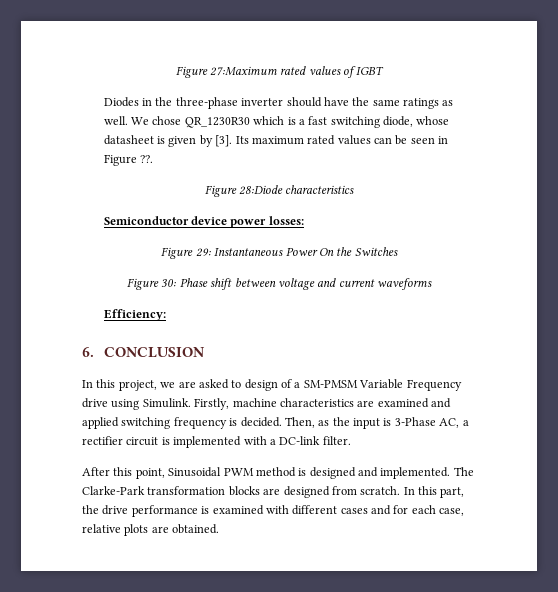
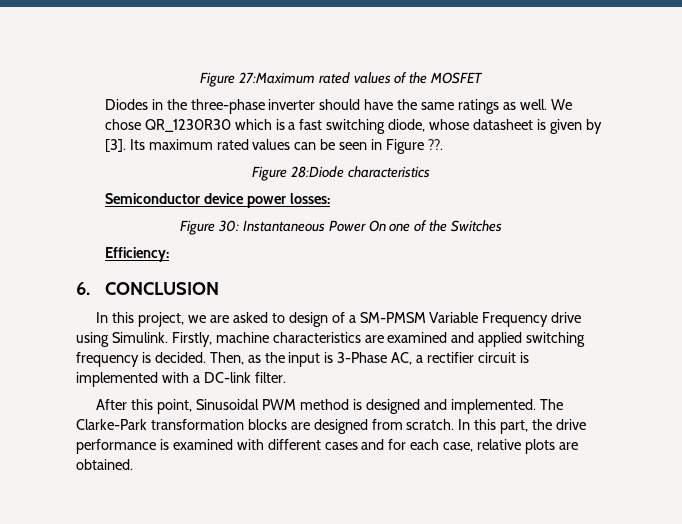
- Figure 27:Maximum rated values of IGBT
+ Figure 27:Maximum rated values of the MOSFET
- Figure 29: Instantaneous Power On the Switches
+ Figure 30: Instantaneous Power On one of the Switches
- Figure 30: Phase shift between voltage and current waveforms

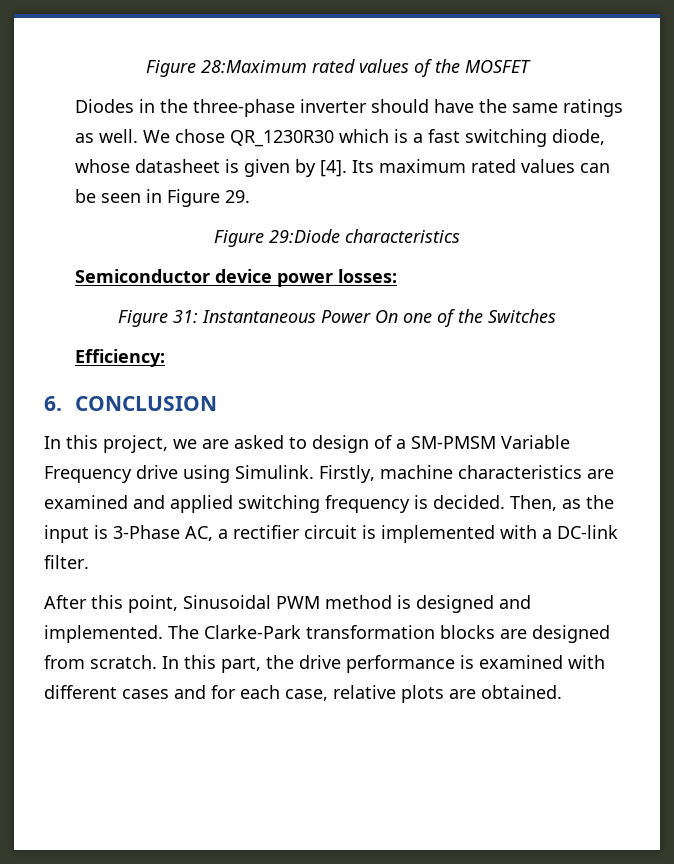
- Figure 27:Maximum rated values of the MOSFET
+ Figure 28:Maximum rated values of the MOSFET
- We chose QR_1230R30 which is a fast switching diode, whose datasheet is given by [3].
+ We chose QR_1230R30 which is a fast switching diode, whose datasheet is given by [4].
- Its maximum rated values can be seen in Figure ??.
- Figure 28:Diode characteristics
+ Its maximum rated values can be seen in Figure 29.
+ Figure 29:Diode characteristics
- Figure 30: Instantaneous Power On one of the Switches
+ Figure 31: Instantaneous Power On one of the Switches

